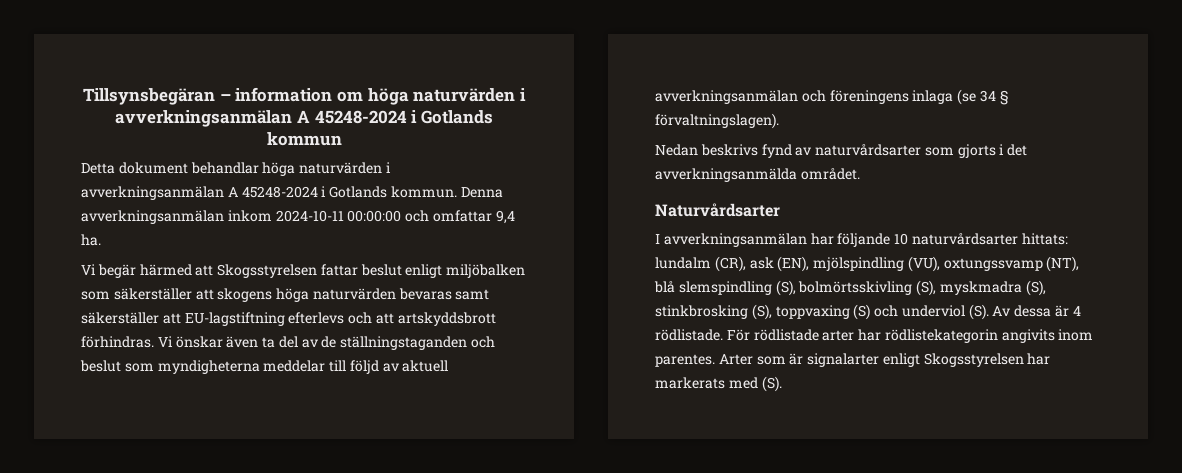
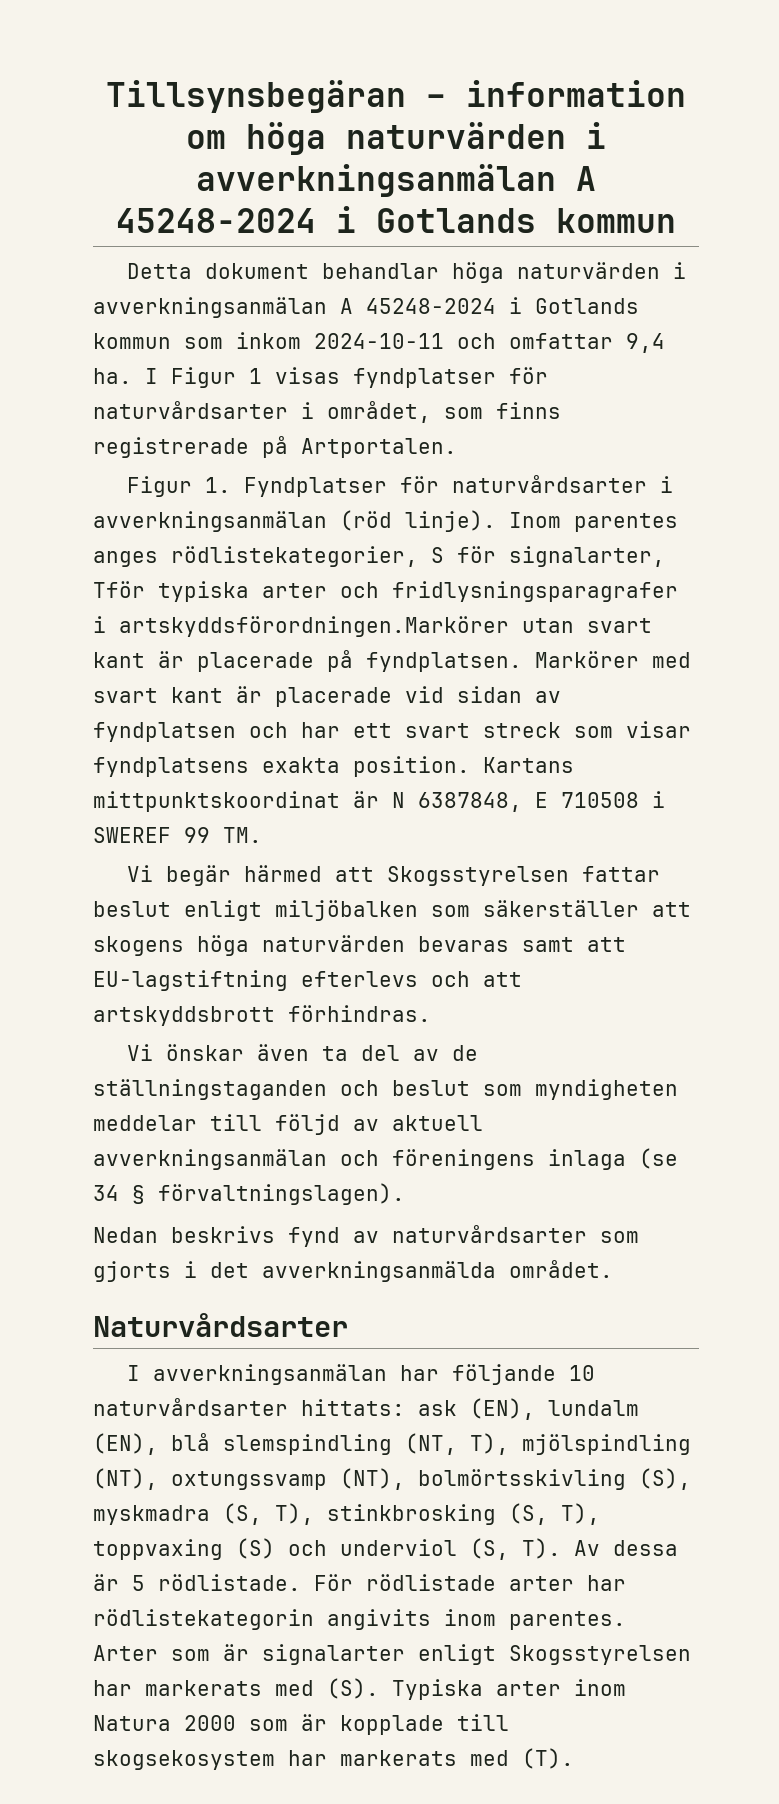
- Detta dokument behandlar höga naturvärden i avverkningsanmälan A 45248-2024 i Gotlands kommun. Denna avverkningsanmälan inkom 2024-10-11 00:00:00 och omfattar 9,4 ha.
+ Detta dokument behandlar höga naturvärden i avverkningsanmälan A 45248-2024 i Gotlands kommun som inkom 2024-10-11 och omfattar 9,4 ha. I Figur 1 visas fyndplatser för naturvårdsarter i området, som finns registrerade på Artportalen.
+ Figur 1. Fyndplatser för naturvårdsarter i avverkningsanmälan (röd linje). Inom parentes anges rödlistekategorier, S för signalarter, Tför typiska arter och fridlysningsparagrafer i artskyddsförordningen.Markörer utan svart kant är placerade på fyndplatsen. Markörer med svart kant är placerade vid sidan av fyndplatsen och har ett svart streck som visar fyndplatsens exakta position. Kartans mittpunktskoordinat är N 6387848, E 710508 i SWEREF 99 TM.
- Vi begär härmed att Skogsstyrelsen fattar beslut enligt miljöbalken som säkerställer att skogens höga naturvärden bevaras samt säkerställer att EU-lagstiftning efterlevs och att artskyddsbrott förhindras. Vi önskar även ta del av de ställningstaganden och beslut som myndigheterna meddelar till följd av aktuell avverkningsanmälan och föreningens inlaga (se 34 § förvaltningslagen).
+ Vi begär härmed att Skogsstyrelsen fattar beslut enligt miljöbalken som säkerställer att skogens höga naturvärden bevaras samt att EU-lagstiftning efterlevs och att artskyddsbrott förhindras.
+ Vi önskar även ta del av de ställningstaganden och beslut som myndigheten meddelar till följd av aktuell avverkningsanmälan och föreningens inlaga (se 34 § förvaltningslagen).
- I avverkningsanmälan har följande 10 naturvårdsarter hittats: lundalm (CR), ask (EN), mjölspindling (VU), oxtungssvamp (NT), blå slemspindling (S), bolmörtsskivling (S), myskmadra (S), stinkbrosking (S), toppvaxing (S) och underviol (S). Av dessa är 4 rödlistade.
+ I avverkningsanmälan har följande 10 naturvårdsarter hittats: ask (EN), lundalm (EN), blå slemspindling (NT, T), mjölspindling (NT), oxtungssvamp (NT), bolmörtsskivling (S), myskmadra (S, T), stinkbrosking (S, T), toppvaxing (S) och underviol (S, T). Av dessa är 5 rödlistade.
- Arter som är signalarter enligt Skogsstyrelsen har markerats med (S).
+ Arter som är signalarter enligt Skogsstyrelsen har markerats med (S). Typiska arter inom Natura 2000 som är kopplade till skogsekosystem har markerats med (T).

